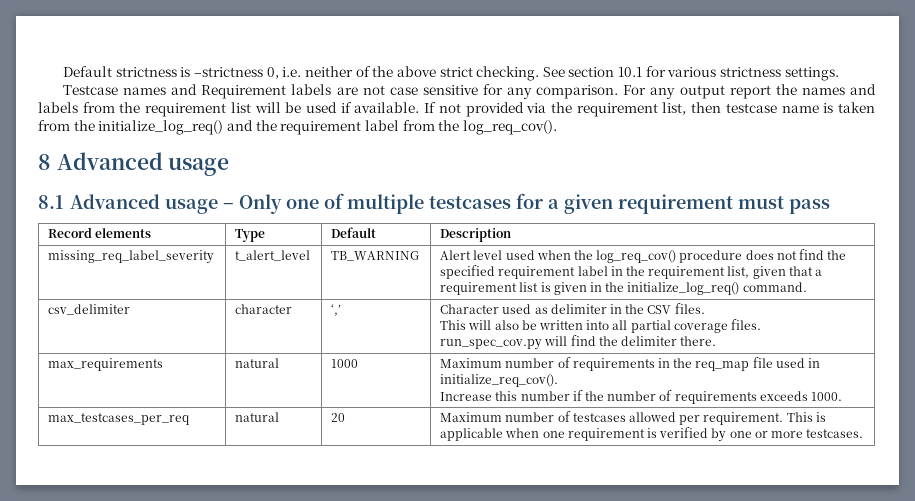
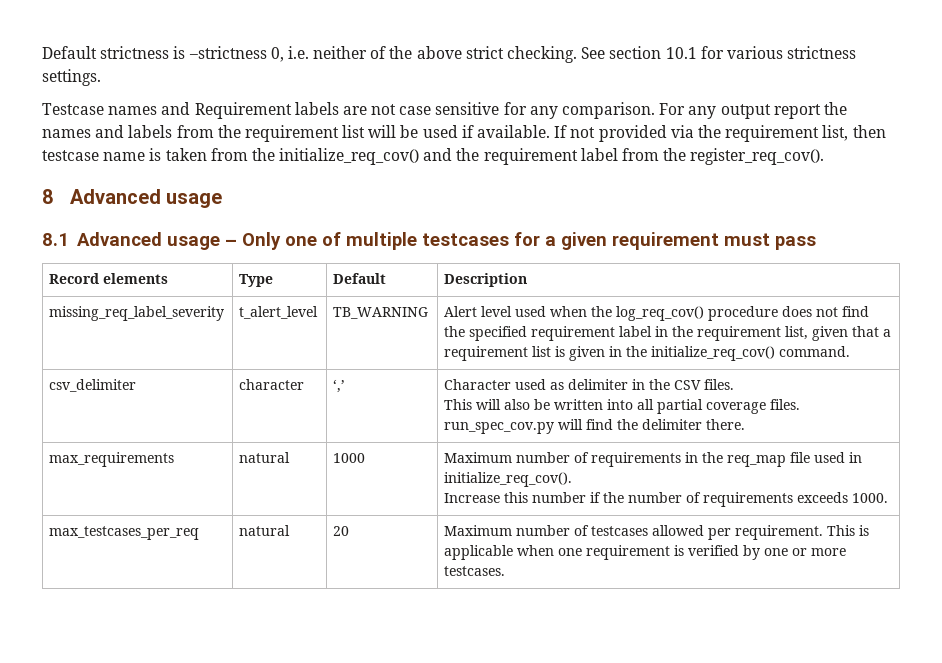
- If not provided via the requirement list, then testcase name is taken from the initialize_log_req() and the requirement label from the log_req_cov().
+ If not provided via the requirement list, then testcase name is taken from the initialize_req_cov() and the requirement label from the register_req_cov().
- missing_req_label_severity | t_alert_level | TB_WARNING | Alert level used when the log_req_cov() procedure does not find the specified requirement label in the requirement list, given that a requirement list is given in the initialize_log_req() command.
+ missing_req_label_severity | t_alert_level | TB_WARNING | Alert level used when the log_req_cov() procedure does not find the specified requirement label in the requirement list, given that a requirement list is given in the initialize_req_cov() command.

